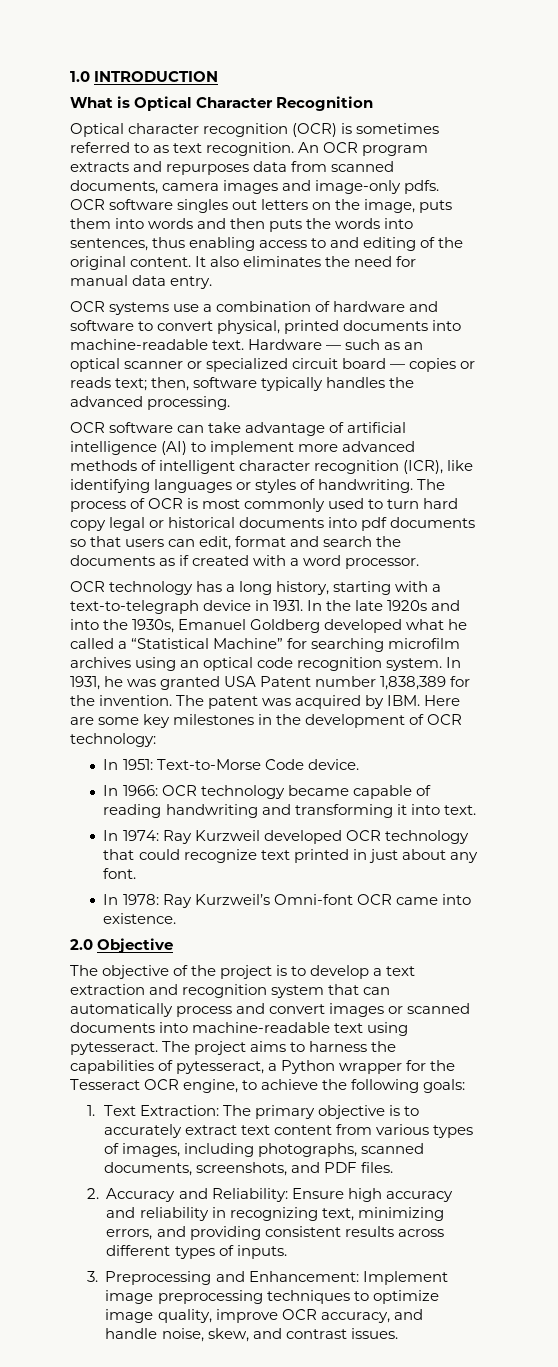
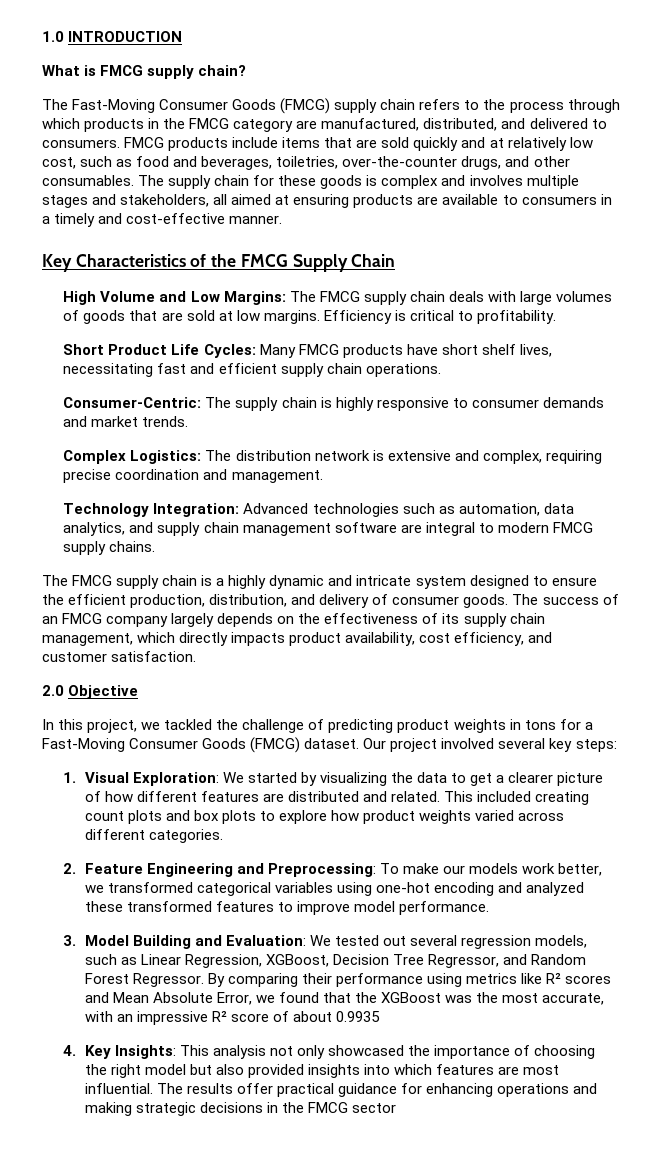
- What is Optical Character Recognition
- Optical character recognition (OCR) is sometimes referred to as text recognition. An OCR program extracts and repurposes data from scanned documents, camera images and image-only pdfs. OCR software singles out letters on the image, puts them into words and then puts the words into sentences, thus enabling access to and editing of the original content. It also eliminates the need for manual data entry.
- OCR systems use a combination of hardware and software to convert physical, printed documents into machine-readable text. Hardware — such as an optical scanner or specialized circuit board — copies or reads text; then, software typically handles the advanced processing.
- OCR software can take advantage of artificial intelligence (AI) to implement more advanced methods of intelligent character recognition (ICR), like identifying languages or styles of handwriting. The process of OCR is most commonly used to turn hard copy legal or historical documents into pdf documents so that users can edit, format and search the documents as if created with a word processor.
- OCR technology has a long history, starting with a text-to-telegraph device in 1931. In the late 1920s and into the 1930s, Emanuel Goldberg developed what he called a “Statistical Machine” for searching microfilm archives using an optical code recognition system. In 1931, he was granted USA Patent number 1,838,389 for the invention. The patent was acquired by IBM. Here are some key milestones in the development of OCR technology:
- In 1951: Text-to-Morse Code device.
- In 1966: OCR technology became capable of reading handwriting and transforming it into text.
- In 1974: Ray Kurzweil developed OCR technology that could recognize text printed in just about any font.
- In 1978: Ray Kurzweil’s Omni-font OCR came into existence.
+ What is FMCG supply chain?
+ The Fast-Moving Consumer Goods (FMCG) supply chain refers to the process through which products in the FMCG category are manufactured, distributed, and delivered to consumers. FMCG products include items that are sold quickly and at relatively low cost, such as food and beverages, toiletries, over-the-counter drugs, and other consumables. The supply chain for these goods is complex and involves multiple stages and stakeholders, all aimed at ensuring products are available to consumers in a timely and cost-effective manner.
+ Key Characteristics of the FMCG Supply Chain
+ High Volume and Low Margins: The FMCG supply chain deals with large volumes of goods that are sold at low margins. Efficiency is critical to profitability.
+ Short Product Life Cycles: Many FMCG products have short shelf lives, necessitating fast and efficient supply chain operations.
+ Consumer-Centric: The supply chain is highly responsive to consumer demands and market trends.
+ Complex Logistics: The distribution network is extensive and complex, requiring precise coordination and management.
+ Technology Integration: Advanced technologies such as automation, data analytics, and supply chain management software are integral to modern FMCG supply chains.
+ The FMCG supply chain is a highly dynamic and intricate system designed to ensure the efficient production, distribution, and delivery of consumer goods. The success of an FMCG company largely depends on the effectiveness of its supply chain management, which directly impacts product availability, cost efficiency, and customer satisfaction.
  2.0 Objective
- The objective of the project is to develop a text extraction and recognition system that can automatically process and convert images or scanned documents into machine-readable text using pytesseract. The project aims to harness the capabilities of pytesseract, a Python wrapper for the Tesseract OCR engine, to achieve the following goals:
- 1. Text Extraction: The primary objective is to accurately extract text content from various types of images, including photographs, scanned documents, screenshots, and PDF files.
- 2. Accuracy and Reliability: Ensure high accuracy and reliability in recognizing text, minimizing errors, and providing consistent results across different types of inputs.
- 3. Preprocessing and Enhancement: Implement image preprocessing techniques to optimize image quality, improve OCR accuracy, and handle noise, skew, and contrast issues.
+ In this project, we tackled the challenge of predicting product weights in tons for a Fast-Moving Consumer Goods (FMCG) dataset. Our project involved several key steps:
+ 1. Visual Exploration: We started by visualizing the data to get a clearer picture of how different features are distributed and related. This included creating count plots and box plots to explore how product weights varied across different categories.
+ 2. Feature Engineering and Preprocessing: To make our models work better, we transformed categorical variables using one-hot encoding and analyzed these transformed features to improve model performance.
+ 3. Model Building and Evaluation: We tested out several regression models, such as Linear Regression, XGBoost, Decision Tree Regressor, and Random Forest Regressor. By comparing their performance using metrics like R² scores and Mean Absolute Error, we found that the XGBoost was the most accurate, with an impressive R² score of about 0.9935
+ 4. Key Insights: This analysis not only showcased the importance of choosing the right model but also provided insights into which features are most influential. The results offer practical guidance for enhancing operations and making strategic decisions in the FMCG sector

